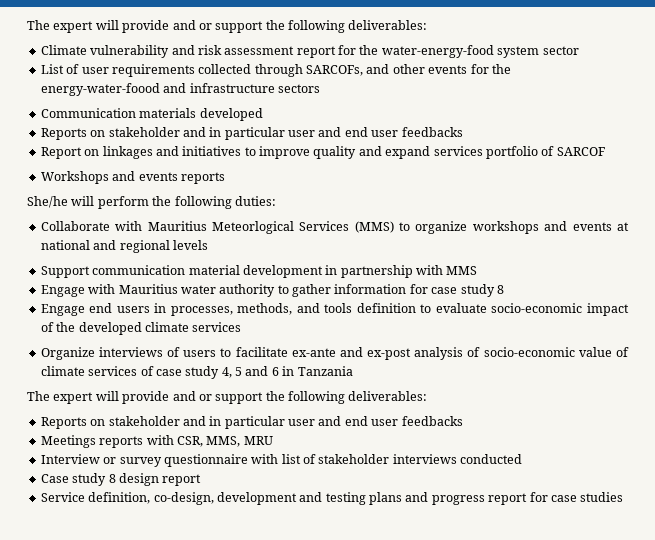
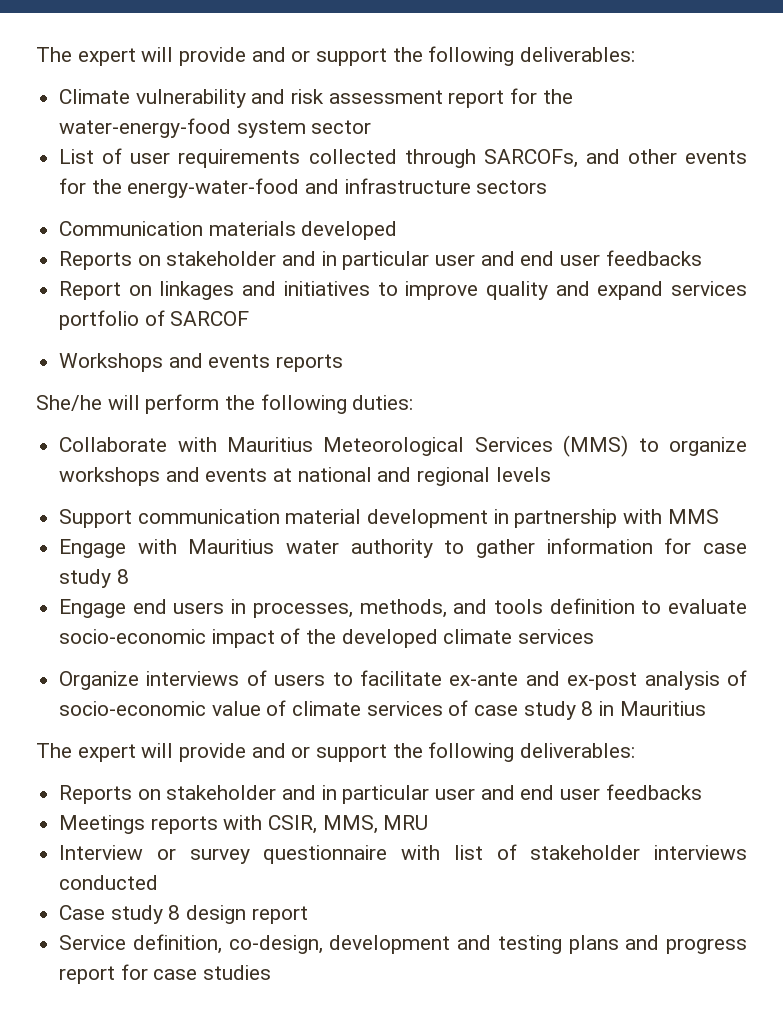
- List of user requirements collected through SARCOFs, and other events for the energy-water-foood and infrastructure sectors
+ List of user requirements collected through SARCOFs, and other events for the energy-water-food and infrastructure sectors
- Collaborate with Mauritius Meteorlogical Services (MMS) to organize workshops and events at national and regional levels
+ Collaborate with Mauritius Meteorological Services (MMS) to organize workshops and events at national and regional levels
- Organize interviews of users to facilitate ex-ante and ex-post analysis of socio-economic value of climate services of case study 4, 5 and 6 in Tanzania
+ Organize interviews of users to facilitate ex-ante and ex-post analysis of socio-economic value of climate services of case study 8 in Mauritius
- Meetings reports with CSR, MMS, MRU
+ Meetings reports with CSIR, MMS, MRU

